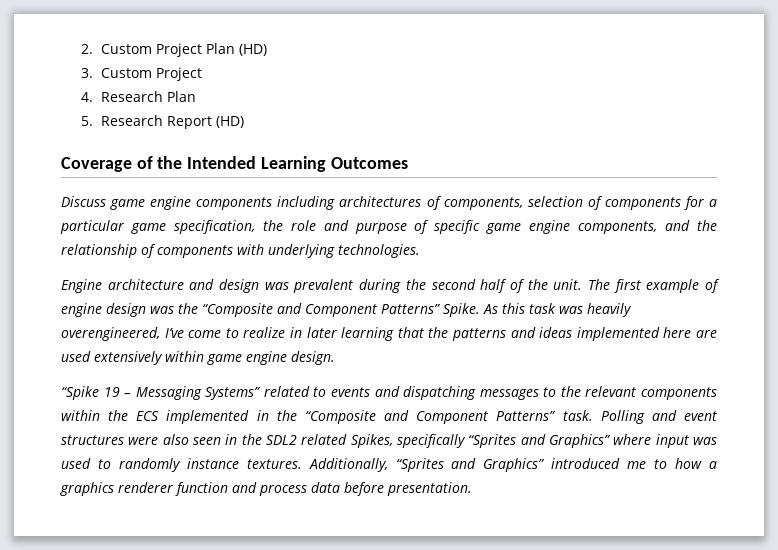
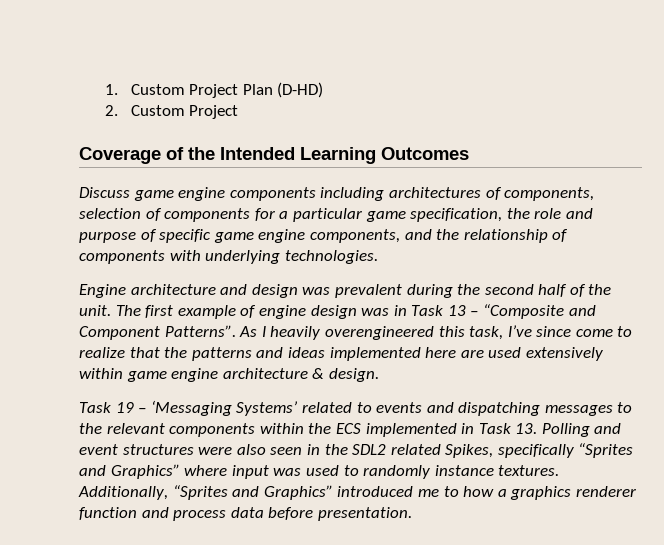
- 2. Custom Project Plan (HD)
- 3. Custom Project
- 4. Research Plan
- 5. Research Report (HD)
+ 1. Custom Project Plan (D-HD)
+ 2. Custom Project
- The first example of engine design was the “Composite and Component Patterns” Spike. As this task was heavily overengineered, I’ve come to realize in later learning that the patterns and ideas implemented here are used extensively within game engine design.
+ The first example of engine design was in Task 13 – “Composite and Component Patterns”. As I heavily overengineered this task, I’ve since come to realize that the patterns and ideas implemented here are used extensively within game engine architecture & design.
- “Spike 19 – Messaging Systems” related to events and dispatching messages to the relevant components within the ECS implemented in the “Composite and Component Patterns” task. Polling and event structures were also seen in the SDL2 related Spikes, specifically “Sprites and Graphics” where input was used to randomly instance textures.
+ Task 19 – ‘Messaging Systems’ related to events and dispatching messages to the relevant components within the ECS implemented in Task 13. Polling and event structures were also seen in the SDL2 related Spikes, specifically “Sprites and Graphics” where input was used to randomly instance textures.

